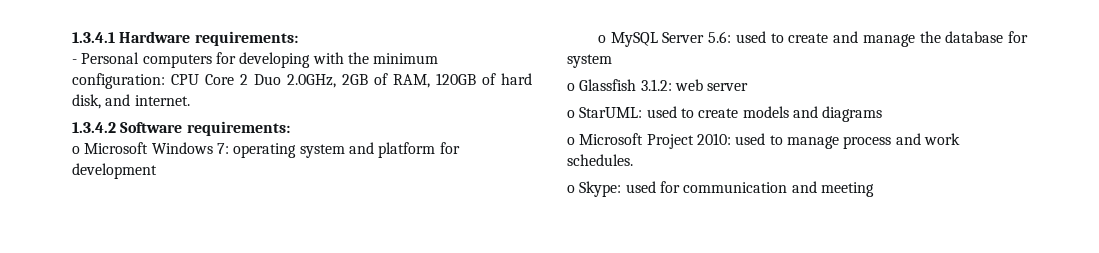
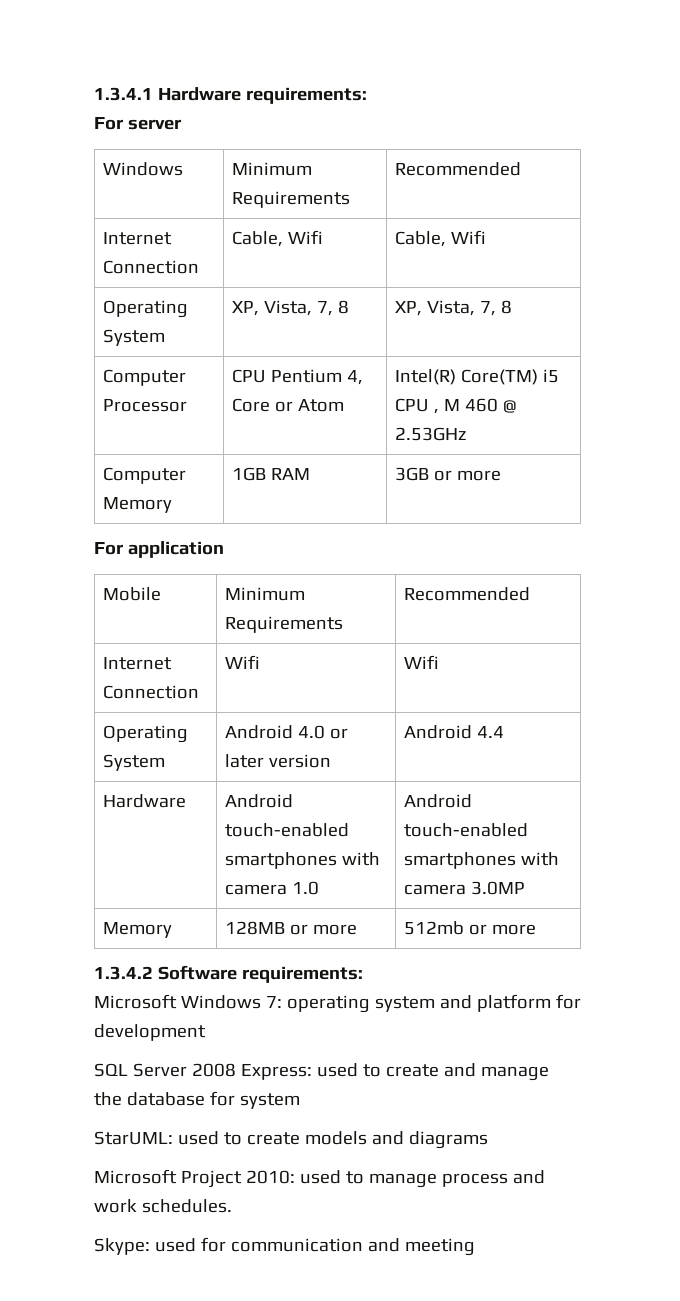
- - Personal computers for developing with the minimum configuration: CPU Core 2 Duo 2.0GHz, 2GB of RAM, 120GB of hard disk, and internet.
+ For server
+ Windows | Minimum Requirements | Recommended
+ Internet Connection | Cable, Wifi | Cable, Wifi
+ Operating System | XP, Vista, 7, 8 | XP, Vista, 7, 8
+ Computer Processor | CPU Pentium 4, Core or Atom | Intel(R) Core(TM) i5 CPU , M 460 @ 2.53GHz
+ Computer Memory | 1GB RAM | 3GB or more
+ For application
+ Mobile | Minimum Requirements | Recommended
+ Internet Connection | Wifi | Wifi
+ Operating System | Android 4.0 or later version | Android 4.4
+ Hardware | Android touch-enabled smartphones with camera 1.0 | Android touch-enabled smartphones with camera 3.0MP
+ Memory | 128MB or more | 512mb or more
- o Microsoft Windows 7: operating system and platform for development
+ Microsoft Windows 7: operating system and platform for development
- o MySQL Server 5.6: used to create and manage the database for system
+ SQL Server 2008 Express: used to create and manage the database for system
- o Glassfish 3.1.2: web server
- o StarUML: used to create models and diagrams
+ StarUML: used to create models and diagrams
- o Microsoft Project 2010: used to manage process and work schedules.
+ Microsoft Project 2010: used to manage process and work schedules.
- o Skype: used for communication and meeting
+ Skype: used for communication and meeting

